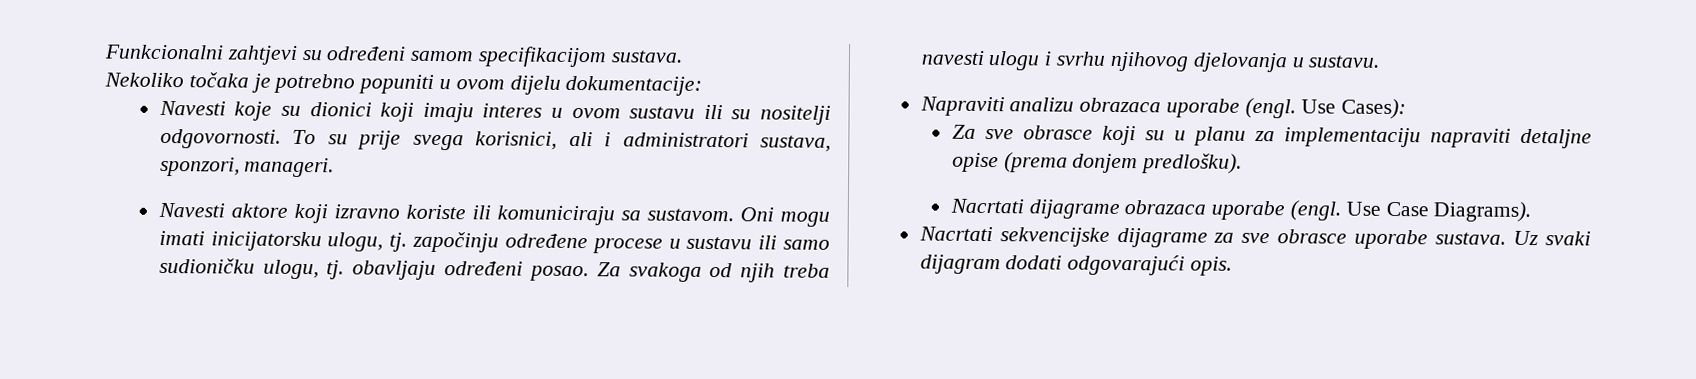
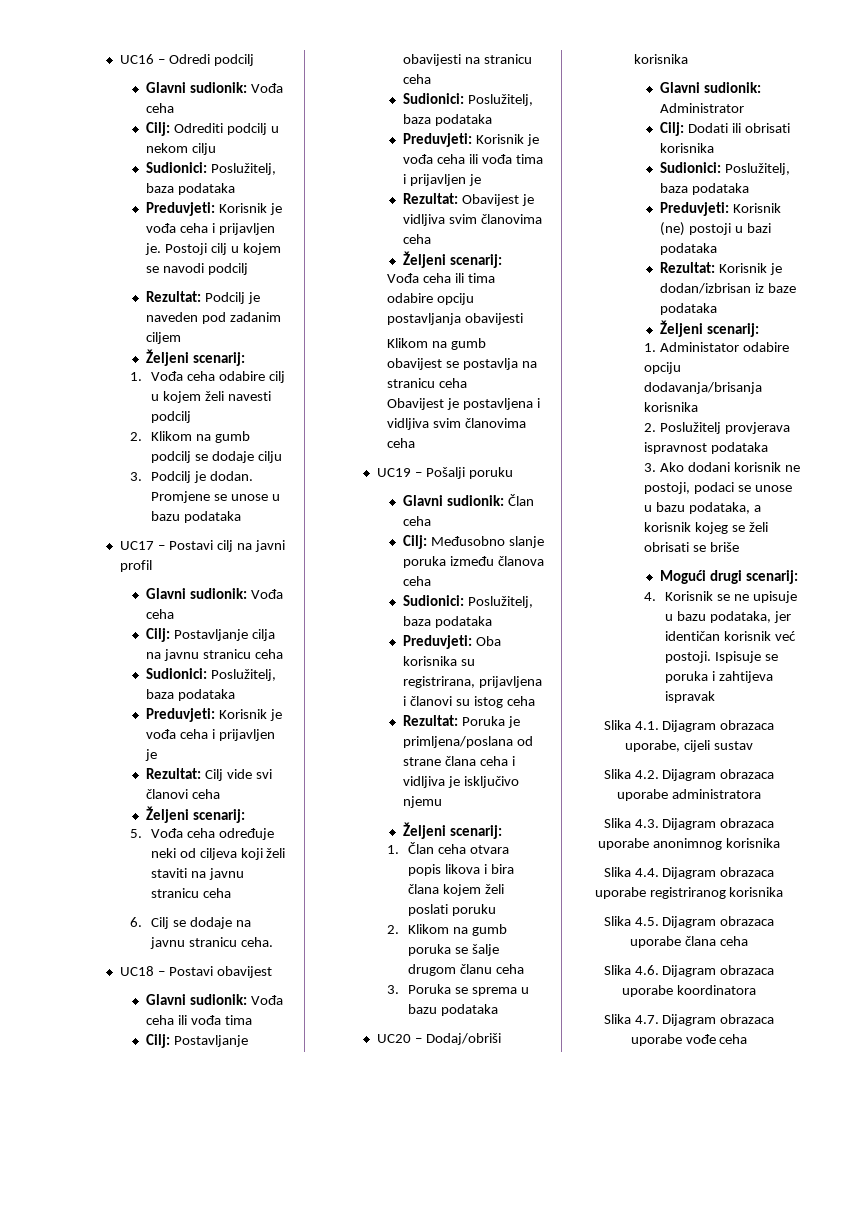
- Funkcionalni zahtjevi su određeni samom specifikacijom sustava.
- Nekoliko točaka je potrebno popuniti u ovom dijelu dokumentacije:
- Navesti koje su dionici koji imaju interes u ovom sustavu ili su nositelji odgovornosti. To su prije svega korisnici, ali i administratori sustava, sponzori, manageri.
- Navesti aktore koji izravno koriste ili komuniciraju sa sustavom. Oni mogu imati inicijatorsku ulogu, tj. započinju određene procese u sustavu ili samo sudioničku ulogu, tj. obavljaju određeni posao. Za svakoga od njih treba navesti ulogu i svrhu njihovog djelovanja u sustavu.
- Napraviti analizu obrazaca uporabe (engl. Use Cases):
- Za sve obrasce koji su u planu za implementaciju napraviti detaljne opise (prema donjem predlošku).
- Nacrtati dijagrame obrazaca uporabe (engl. Use Case Diagrams).
- Nacrtati sekvencijske dijagrame za sve obrasce uporabe sustava. Uz svaki dijagram dodati odgovarajući opis.
+ UC16 – Odredi podcilj
+ Glavni sudionik: Vođa ceha
+ Cilj: Odrediti podcilj u nekom cilju
+ Sudionici: Poslužitelj, baza podataka
+ Preduvjeti: Korisnik je vođa ceha i prijavljen je. Postoji cilj u kojem se navodi podcilj
+ Rezultat: Podcilj je naveden pod zadanim ciljem
+ Željeni scenarij:
+ 1. Vođa ceha odabire cilj u kojem želi navesti podcilj
+ 2. Klikom na gumb podcilj se dodaje cilju
+ 3. Podcilj je dodan. Promjene se unose u bazu podataka
+ UC17 – Postavi cilj na javni profil
+ Glavni sudionik: Vođa ceha
+ Cilj: Postavljanje cilja na javnu stranicu ceha
+ Sudionici: Poslužitelj, baza podataka
+ Preduvjeti: Korisnik je vođa ceha i prijavljen je
+ Rezultat: Cilj vide svi članovi ceha
+ Željeni scenarij:
+ 5. Vođa ceha određuje neki od ciljeva koji želi staviti na javnu stranicu ceha
+ 6. Cilj se dodaje na javnu stranicu ceha.
+ UC18 – Postavi obavijest
+ Glavni sudionik: Vođa ceha ili vođa tima
+ Cilj: Postavljanje obavijesti na stranicu ceha
+ Sudionici: Poslužitelj, baza podataka
+ Preduvjeti: Korisnik je vođa ceha ili vođa tima i prijavljen je
+ Rezultat: Obavijest je vidljiva svim članovima ceha
+ Željeni scenarij:
+ Vođa ceha ili tima odabire opciju postavljanja obavijesti
+ Klikom na gumb obavijest se postavlja na stranicu ceha
+ Obavijest je postavljena i vidljiva svim članovima ceha
+ UC19 – Pošalji poruku
+ Glavni sudionik: Član ceha
+ Cilj: Međusobno slanje poruka između članova ceha
+ Sudionici: Poslužitelj, baza podataka
+ Preduvjeti: Oba korisnika su registrirana, prijavljena i članovi su istog ceha
+ Rezultat: Poruka je primljena/poslana od strane člana ceha i vidljiva je isključivo njemu
+ Željeni scenarij:
+ 1. Član ceha otvara popis likova i bira člana kojem želi poslati poruku
+ 2. Klikom na gumb poruka se šalje drugom članu ceha
+ 3. Poruka se sprema u bazu podataka
+ UC20 – Dodaj/obriši korisnika
+ Glavni sudionik: Administrator
+ Cilj: Dodati ili obrisati korisnika
+ Sudionici: Poslužitelj, baza podataka
+ Preduvjeti: Korisnik (ne) postoji u bazi podataka
+ Rezultat: Korisnik je dodan/izbrisan iz baze podataka
+ Željeni scenarij:
+ 1. Administator odabire opciju dodavanja/brisanja korisnika
+ 2. Poslužitelj provjerava ispravnost podataka
+ 3. Ako dodani korisnik ne postoji, podaci se unose u bazu podataka, a korisnik kojeg se želi obrisati se briše
+ Mogući drugi scenarij:
+ 4. Korisnik se ne upisuje u bazu podataka, jer identičan korisnik već postoji. Ispisuje se poruka i zahtijeva ispravak
+ Slika 4.1. Dijagram obrazaca uporabe, cijeli sustav
+ Slika 4.2. Dijagram obrazaca uporabe administratora
+ Slika 4.3. Dijagram obrazaca uporabe anonimnog korisnika
+ Slika 4.4. Dijagram obrazaca uporabe registriranog korisnika
+ Slika 4.5. Dijagram obrazaca uporabe člana ceha
+ Slika 4.6. Dijagram obrazaca uporabe koordinatora
+ Slika 4.7. Dijagram obrazaca uporabe vođe ceha

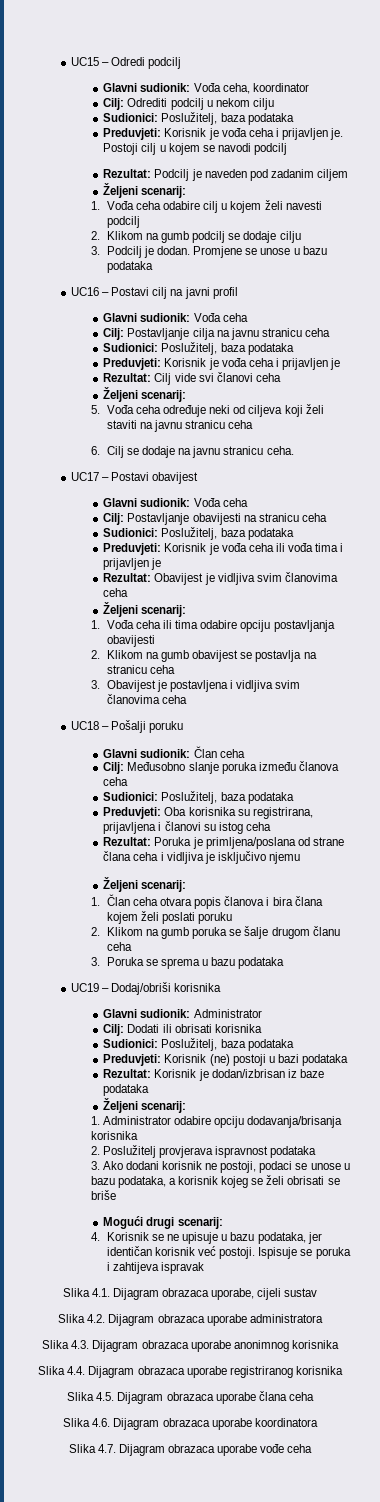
- UC16 – Odredi podcilj
- Glavni sudionik: Vođa ceha
+ UC15 – Odredi podcilj
+ Glavni sudionik: Vođa ceha, koordinator
- UC17 – Postavi cilj na javni profil
+ UC16 – Postavi cilj na javni profil
- UC18 – Postavi obavijest
- Glavni sudionik: Vođa ceha ili vođa tima
+ UC17 – Postavi obavijest
+ Glavni sudionik: Vođa ceha
- Vođa ceha ili tima odabire opciju postavljanja obavijesti
+ 1. Vođa ceha ili tima odabire opciju postavljanja obavijesti
- Klikom na gumb obavijest se postavlja na stranicu ceha
+ 2. Klikom na gumb obavijest se postavlja na stranicu ceha
- Obavijest je postavljena i vidljiva svim članovima ceha
+ 3. Obavijest je postavljena i vidljiva svim članovima ceha
- UC19 – Pošalji poruku
+ UC18 – Pošalji poruku
- 1. Član ceha otvara popis likova i bira člana kojem želi poslati poruku
+ 1. Član ceha otvara popis članova i bira člana kojem želi poslati poruku
- UC20 – Dodaj/obriši korisnika
+ UC19 – Dodaj/obriši korisnika
- 1. Administator odabire opciju dodavanja/brisanja korisnika
+ 1. Administrator odabire opciju dodavanja/brisanja korisnika

